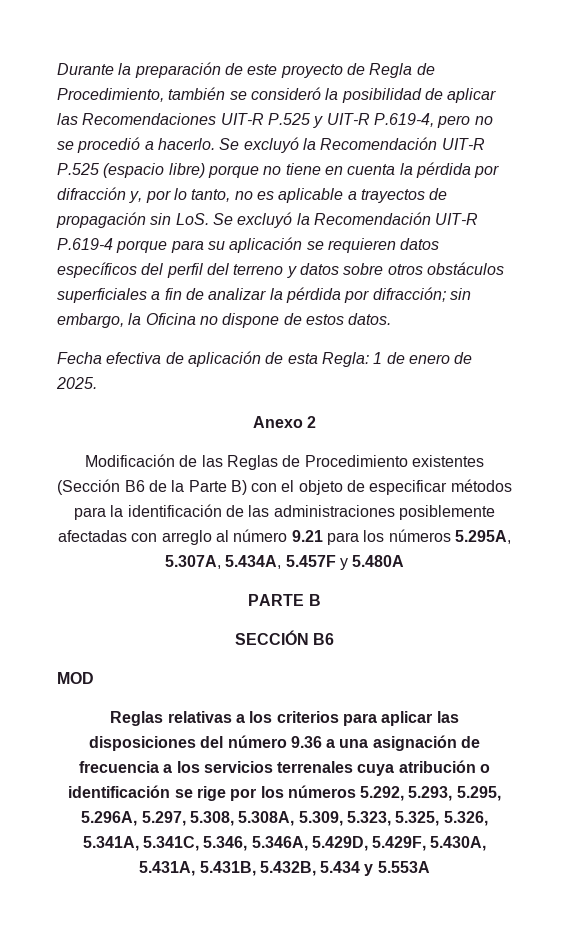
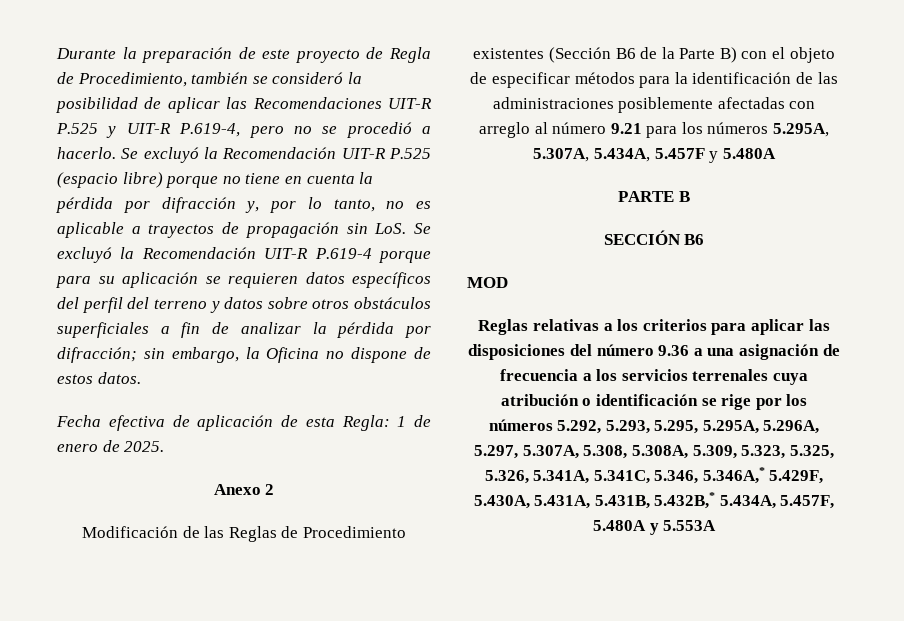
- Reglas relativas a los criterios para aplicar las disposiciones del número 9.36 a una asignación de frecuencia a los servicios terrenales cuya atribución o identificación se rige por los números 5.292, 5.293, 5.295, 5.296A, 5.297, 5.308, 5.308A, 5.309, 5.323, 5.325, 5.326, 5.341A, 5.341C, 5.346, 5.346A, 5.429D, 5.429F, 5.430A, 5.431A, 5.431B, 5.432B, 5.434 y 5.553A
+ Reglas relativas a los criterios para aplicar las disposiciones del número 9.36 a una asignación de frecuencia a los servicios terrenales cuya atribución o identificación se rige por los números 5.292, 5.293, 5.295, 5.295A, 5.296A, 5.297, 5.307A, 5.308, 5.308A, 5.309, 5.323, 5.325, 5.326, 5.341A, 5.341C, 5.346, 5.346A,* 5.429F, 5.430A, 5.431A, 5.431B, 5.432B,* 5.434A, 5.457F, 5.480A y 5.553A

